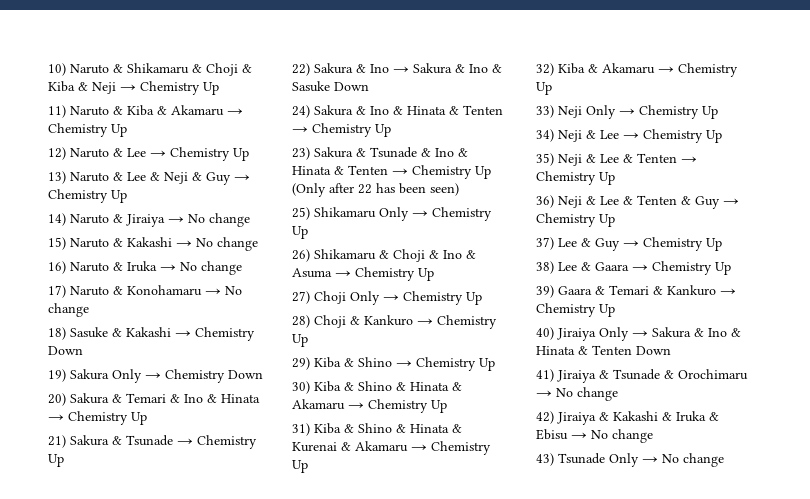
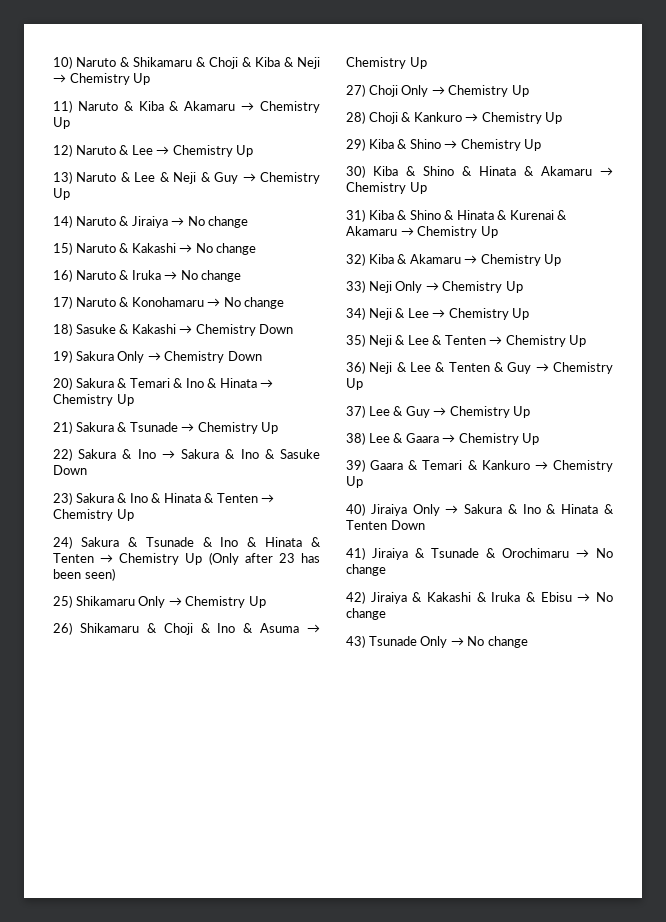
- 24) Sakura & Ino & Hinata & Tenten → Chemistry Up
+ 23) Sakura & Ino & Hinata & Tenten → Chemistry Up
- 23) Sakura & Tsunade & Ino & Hinata & Tenten → Chemistry Up (Only after 22 has been seen)
+ 24) Sakura & Tsunade & Ino & Hinata & Tenten → Chemistry Up (Only after 23 has been seen)

